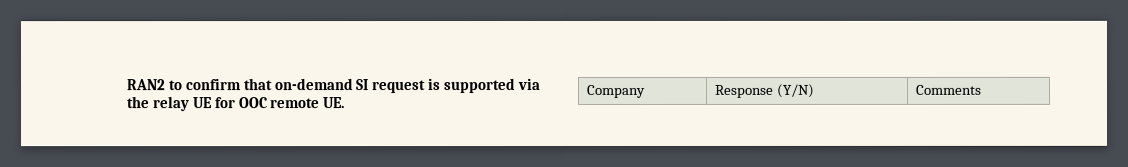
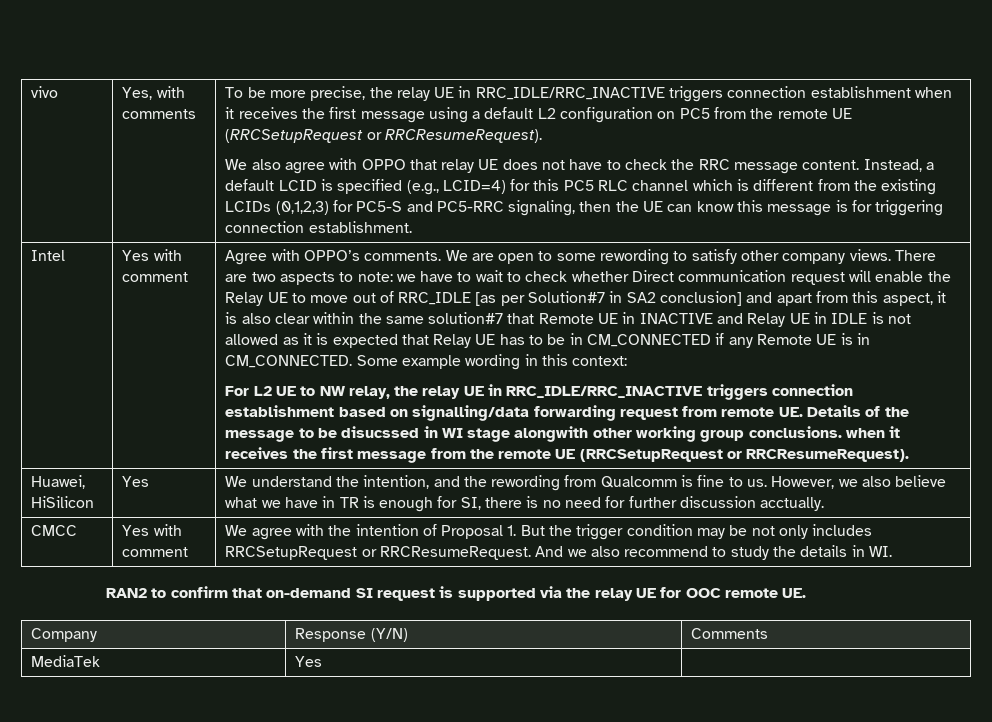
+ vivo | Yes, with comments | To be more precise, the relay UE in RRC_IDLE/RRC_INACTIVE triggers connection establishment when it receives the first message using a default L2 configuration on PC5 from the remote UE (RRCSetupRequest or RRCResumeRequest).
+ We also agree with OPPO that relay UE does not have to check the RRC message content. Instead, a default LCID is specified (e.g., LCID=4) for this PC5 RLC channel which is different from the existing LCIDs (0,1,2,3) for PC5-S and PC5-RRC signaling, then the UE can know this message is for triggering connection establishment.
+ Intel | Yes with comment | Agree with OPPO’s comments. We are open to some rewording to satisfy other company views. There are two aspects to note: we have to wait to check whether Direct communication request will enable the Relay UE to move out of RRC_IDLE [as per Solution#7 in SA2 conclusion] and apart from this aspect, it is also clear within the same solution#7 that Remote UE in INACTIVE and Relay UE in IDLE is not allowed as it is expected that Relay UE has to be in CM_CONNECTED if any Remote UE is in CM_CONNECTED. Some example wording in this context:
+ For L2 UE to NW relay, the relay UE in RRC_IDLE/RRC_INACTIVE triggers connection establishment based on signalling/data forwarding request from remote UE. Details of the message to be disucssed in WI stage alongwith other working group conclusions. when it receives the first message from the remote UE (RRCSetupRequest or RRCResumeRequest).
+ Huawei, HiSilicon | Yes | We understand the intention, and the rewording from Qualcomm is fine to us. However, we also believe what we have in TR is enough for SI, there is no need for further discussion acctually.
+ CMCC | Yes with comment | We agree with the intention of Proposal 1. But the trigger condition may be not only includes RRCSetupRequest or RRCResumeRequest. And we also recommend to study the details in WI.
+ MediaTek | Yes |

